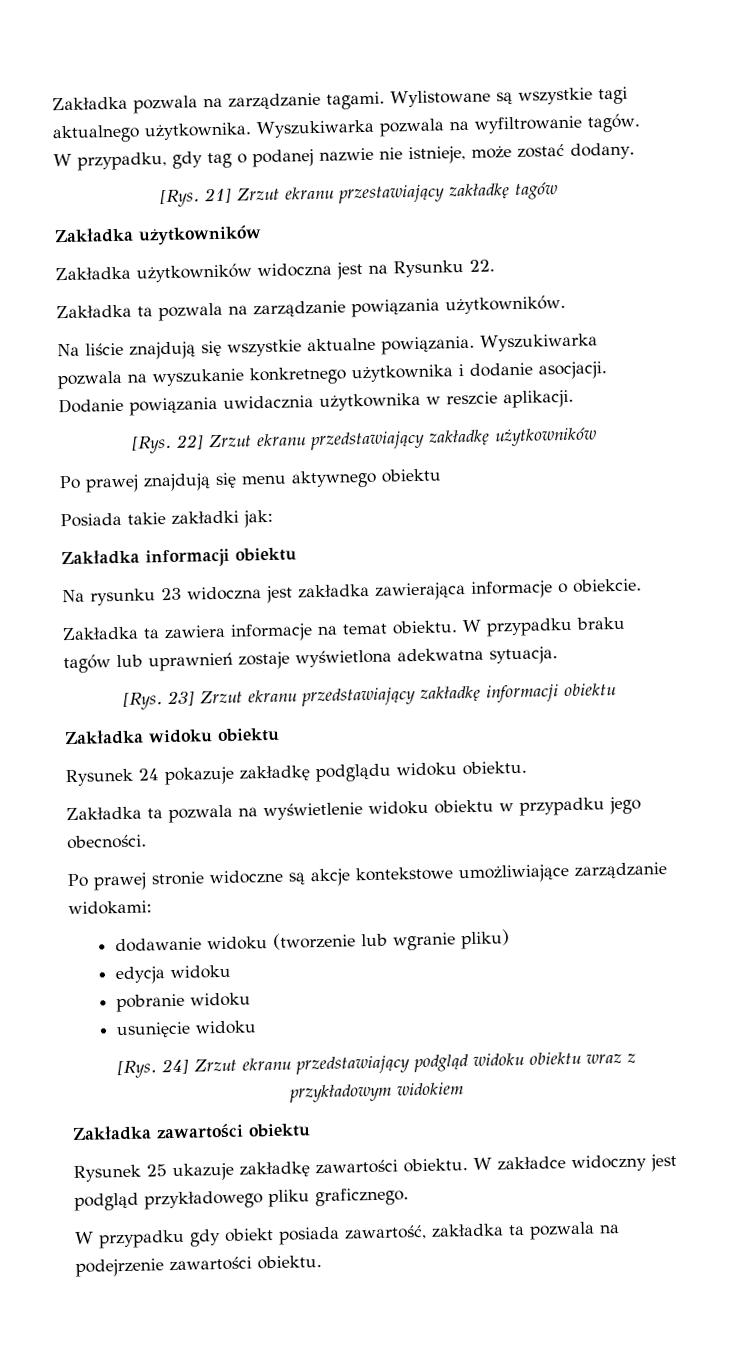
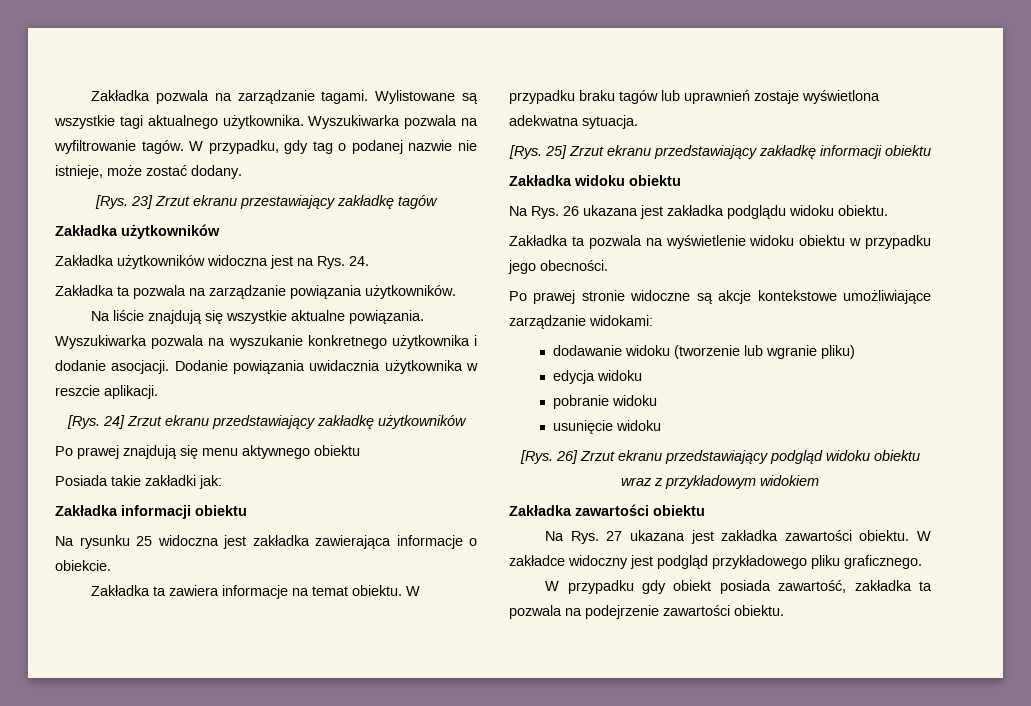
- [Rys. 21] Zrzut ekranu przestawiający zakładkę tagów
+ [Rys. 23] Zrzut ekranu przestawiający zakładkę tagów
- Zakładka użytkowników widoczna jest na Rysunku 22.
+ Zakładka użytkowników widoczna jest na Rys. 24.
- [Rys. 22] Zrzut ekranu przedstawiający zakładkę użytkowników
+ [Rys. 24] Zrzut ekranu przedstawiający zakładkę użytkowników
- Na rysunku 23 widoczna jest zakładka zawierająca informacje o obiekcie.
+ Na rysunku 25 widoczna jest zakładka zawierająca informacje o obiekcie.
- [Rys. 23] Zrzut ekranu przedstawiający zakładkę informacji obiektu
+ [Rys. 25] Zrzut ekranu przedstawiający zakładkę informacji obiektu
- Rysunek 24 pokazuje zakładkę podglądu widoku obiektu.
+ Na Rys. 26 ukazana jest zakładka podglądu widoku obiektu.
- [Rys. 24] Zrzut ekranu przedstawiający podgląd widoku obiektu wraz z przykładowym widokiem
+ [Rys. 26] Zrzut ekranu przedstawiający podgląd widoku obiektu wraz z przykładowym widokiem
- Rysunek 25 ukazuje zakładkę zawartości obiektu.
+ Na Rys. 27 ukazana jest zakładka zawartości obiektu.

